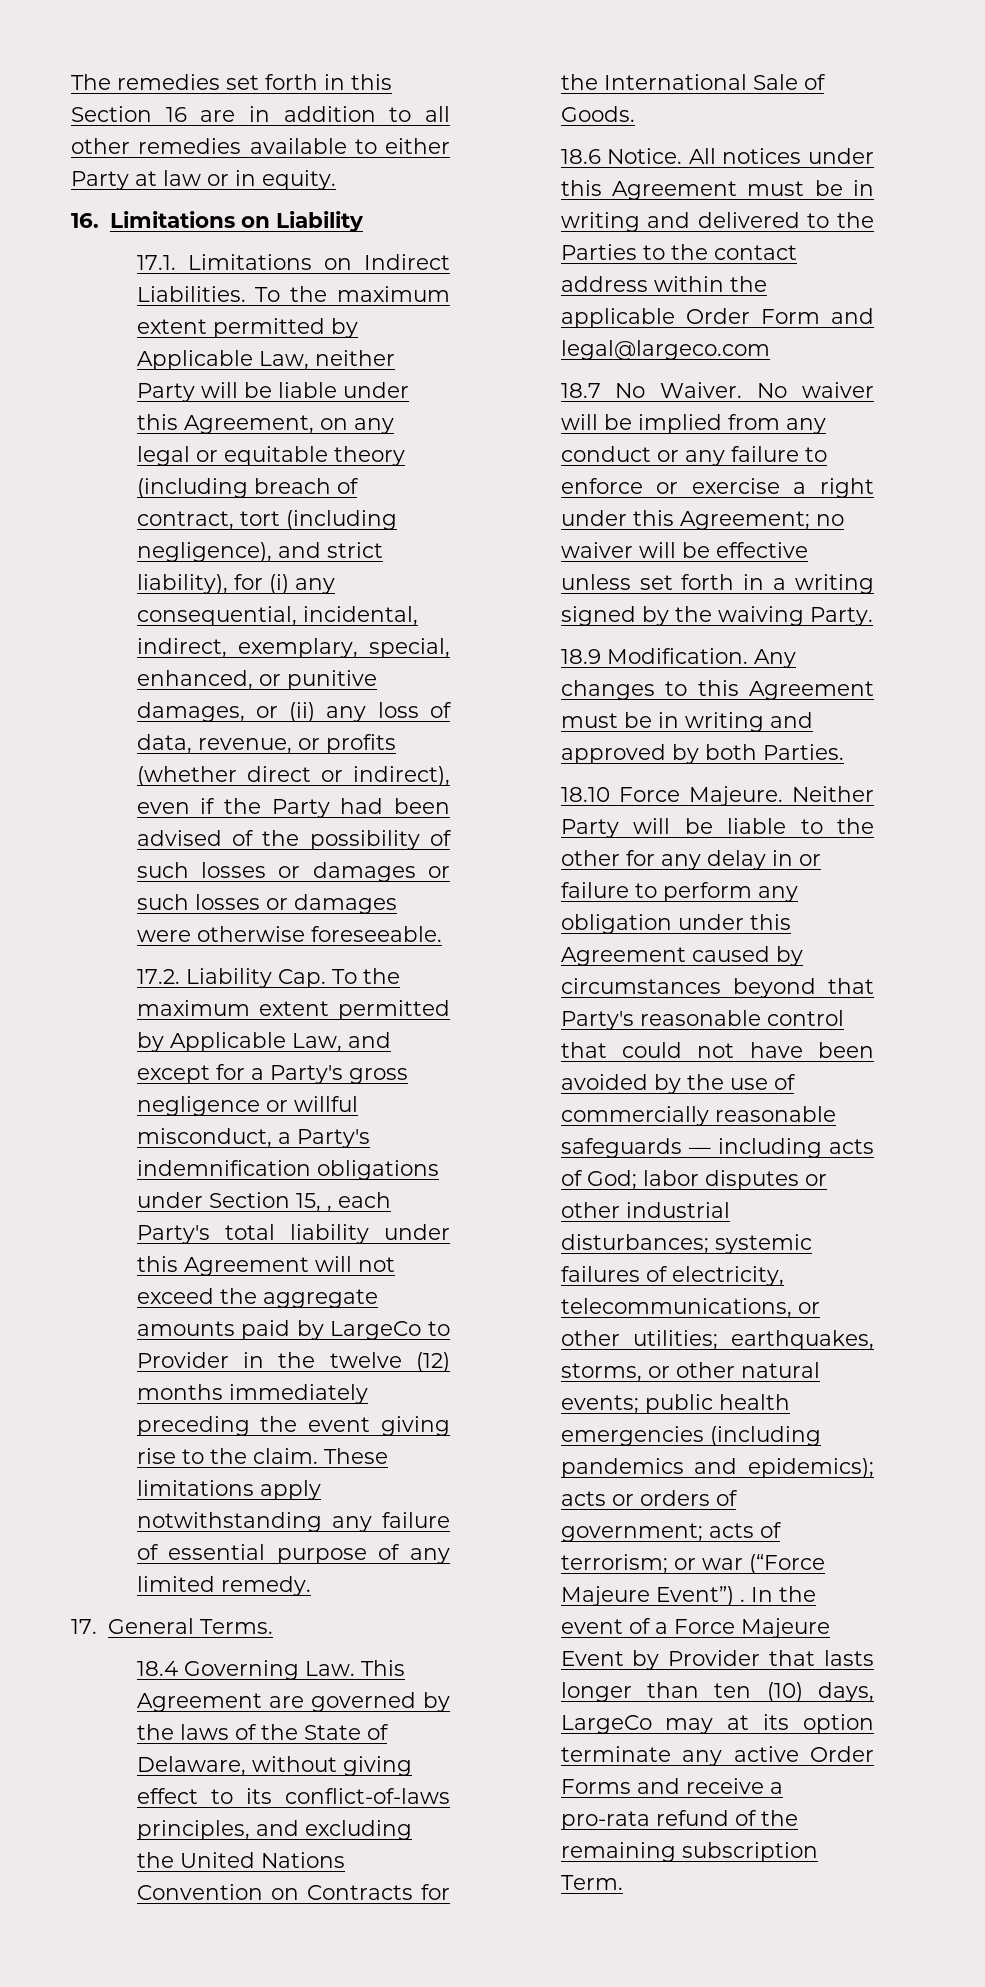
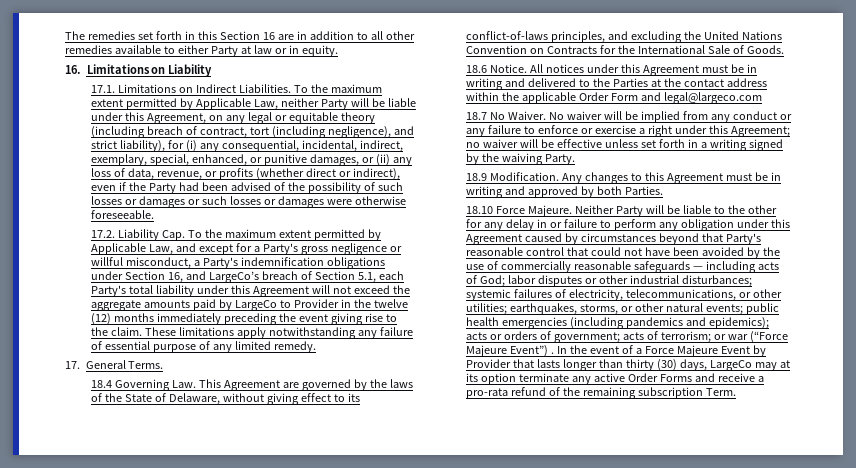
- 17.2. Liability Cap. To the maximum extent permitted by Applicable Law, and except for a Party's gross negligence or willful misconduct, a Party's indemnification obligations under Section 15, , each Party's total liability under this Agreement will not exceed the aggregate amounts paid by LargeCo to Provider in the twelve (12) months immediately preceding the event giving rise to the claim.
+ 17.2. Liability Cap. To the maximum extent permitted by Applicable Law, and except for a Party's gross negligence or willful misconduct, a Party's indemnification obligations under Section 16, and LargeCo’s breach of Section 5.1, each Party's total liability under this Agreement will not exceed the aggregate amounts paid by LargeCo to Provider in the twelve (12) months immediately preceding the event giving rise to the claim.
- All notices under this Agreement must be in writing and delivered to the Parties to the contact address within the applicable Order Form and legal@largeco.com
+ All notices under this Agreement must be in writing and delivered to the Parties at the contact address within the applicable Order Form and legal@largeco.com
- In the event of a Force Majeure Event by Provider that lasts longer than ten (10) days, LargeCo may at its option terminate any active Order Forms and receive a pro-rata refund of the remaining subscription Term.
+ In the event of a Force Majeure Event by Provider that lasts longer than thirty (30) days, LargeCo may at its option terminate any active Order Forms and receive a pro-rata refund of the remaining subscription Term.

